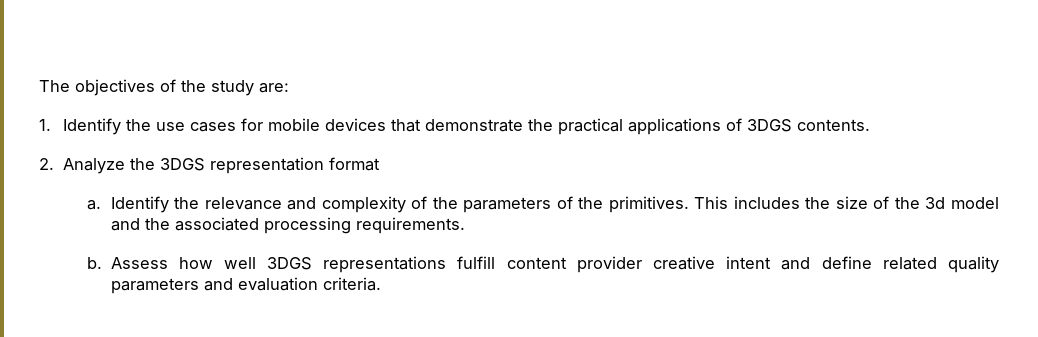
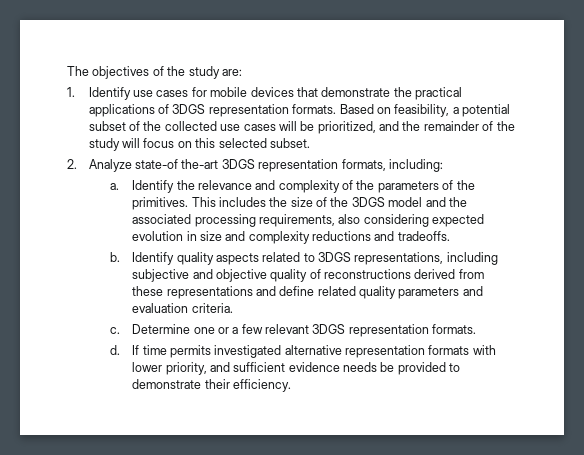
- 1. Identify the use cases for mobile devices that demonstrate the practical applications of 3DGS contents.
- 2. Analyze the 3DGS representation format
+ 1. Identify use cases for mobile devices that demonstrate the practical applications of 3DGS representation formats. Based on feasibility, a potential subset of the collected use cases will be prioritized, and the remainder of the study will focus on this selected subset.
+ 2. Analyze state-of the-art 3DGS representation formats, including:
- This includes the size of the 3d model and the associated processing requirements.
- b. Assess how well 3DGS representations fulfill content provider creative intent and define related quality parameters and evaluation criteria.
+ This includes the size of the 3DGS model and the associated processing requirements, also considering expected evolution in size and complexity reductions and tradeoffs.
+ b. Identify quality aspects related to 3DGS representations, including subjective and objective quality of reconstructions derived from these representations and define related quality parameters and evaluation criteria.
+ c. Determine one or a few relevant 3DGS representation formats.
+ d. If time permits investigated alternative representation formats with lower priority, and sufficient evidence needs be provided to demonstrate their efficiency.

